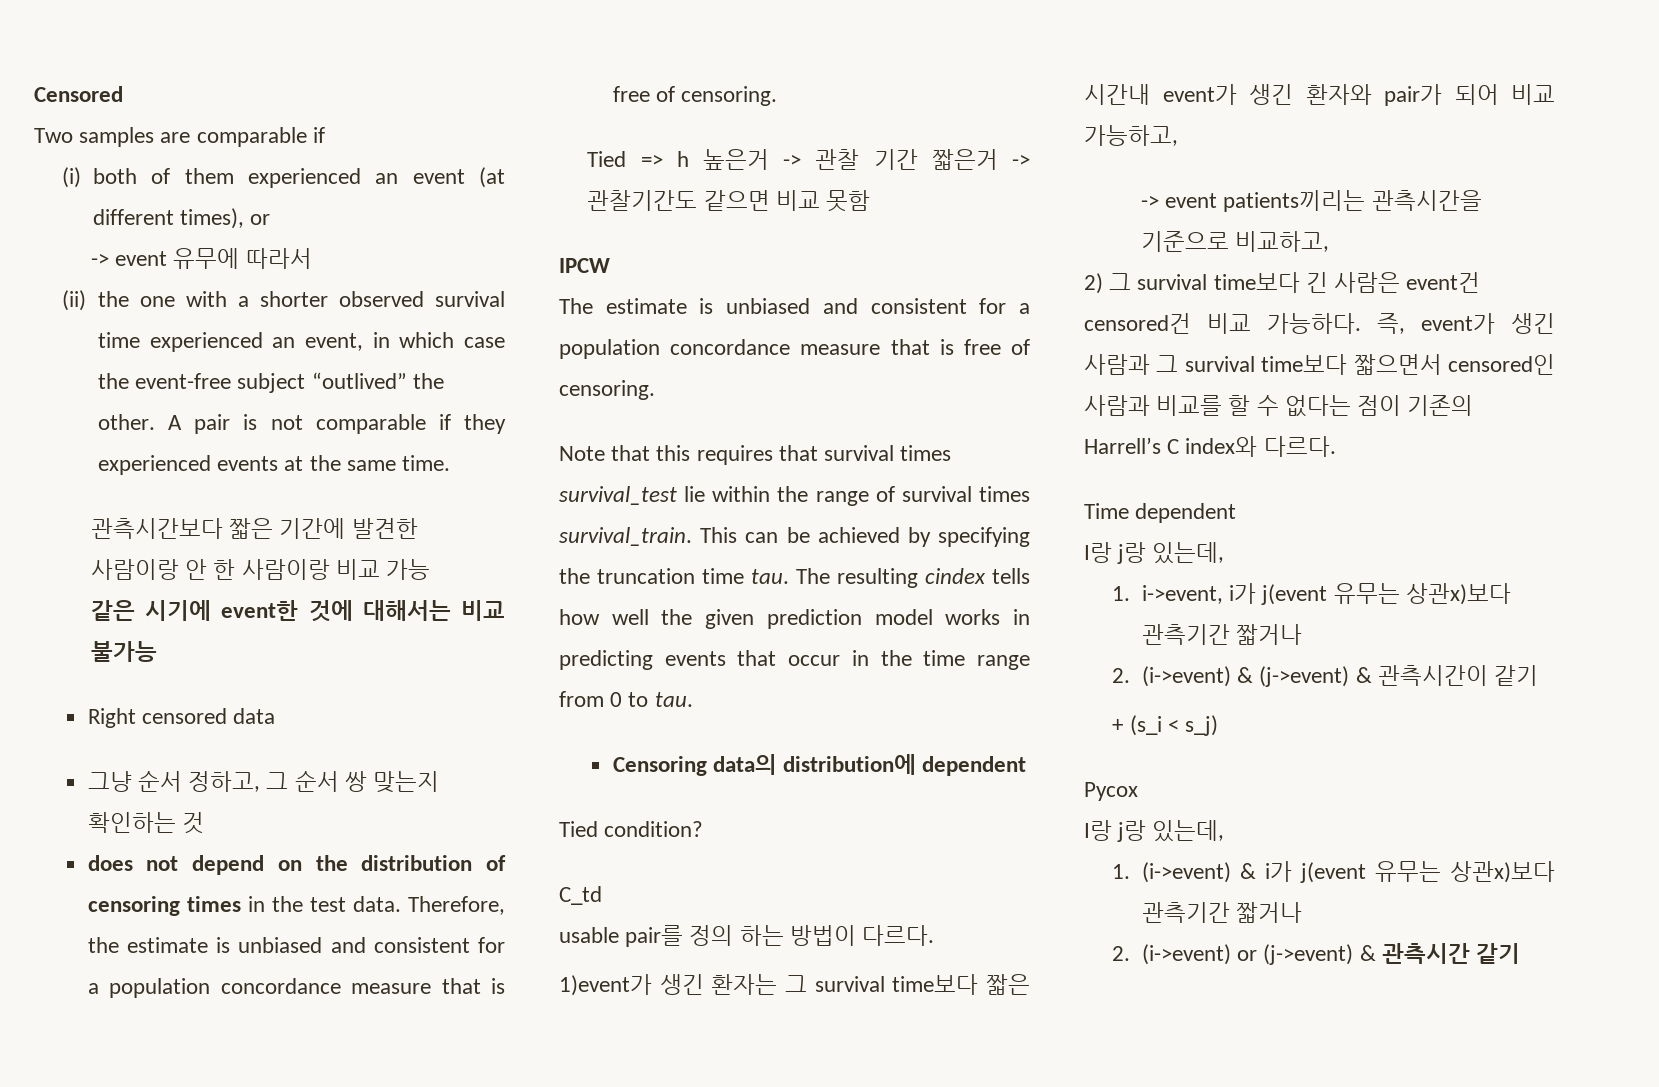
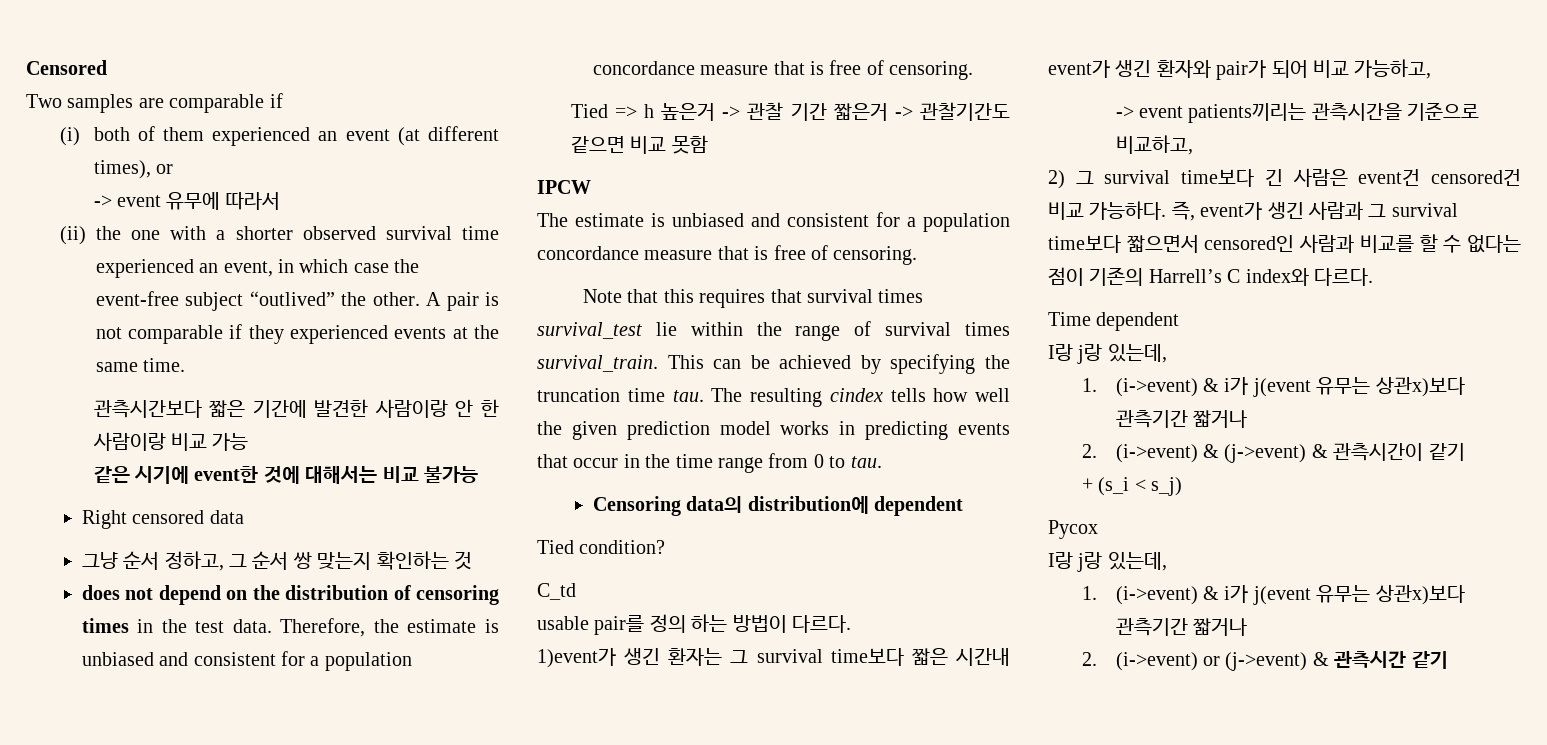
  Time dependent
  I랑 j랑 있는데,
- 1. i->event, i가 j(event 유무는 상관x)보다 관측기간 짧거나
+ 1. (i->event) & i가 j(event 유무는 상관x)보다 관측기간 짧거나

